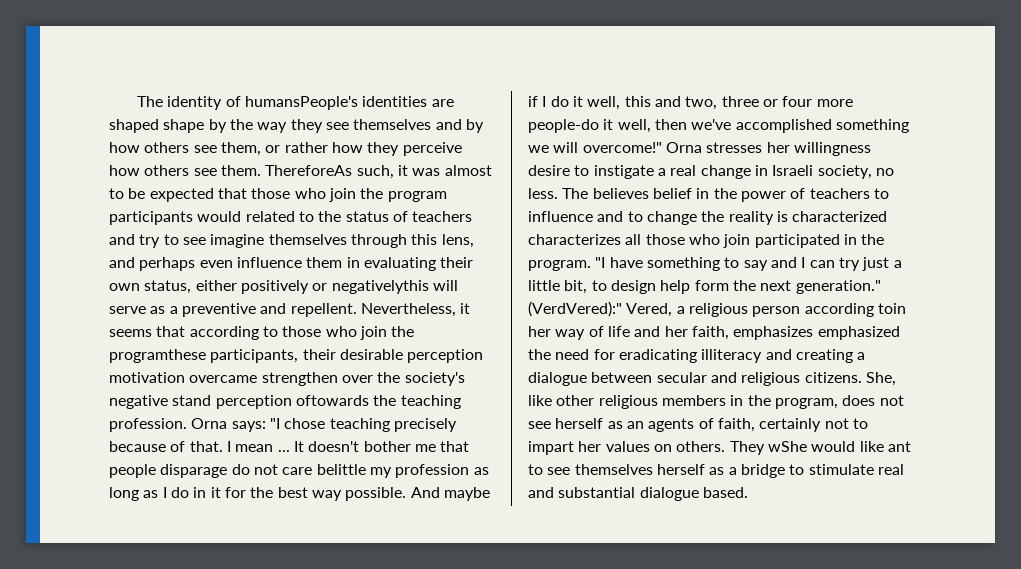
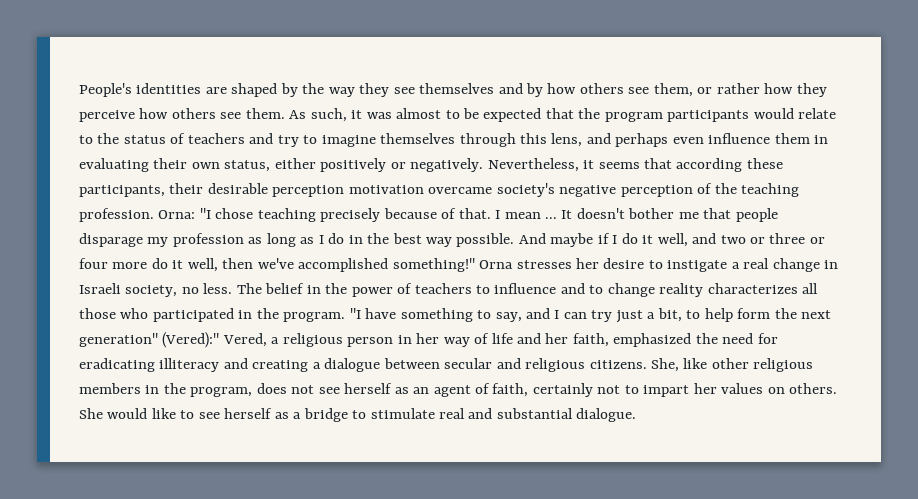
- The identity of humansPeople's identities are shaped shape by the way they see themselves and by how others see them, or rather how they perceive how others see them.
+ People's identities are shaped by the way they see themselves and by how others see them, or rather how they perceive how others see them.
- ThereforeAs such, it was almost to be expected that those who join the program participants would related to the status of teachers and try to see imagine themselves through this lens, and perhaps even influence them in evaluating their own status, either positively or negativelythis will serve as a preventive and repellent.
+ As such, it was almost to be expected that the program participants would relate to the status of teachers and try to imagine themselves through this lens, and perhaps even influence them in evaluating their own status, either positively or negatively.
- Nevertheless, it seems that according to those who join the programthese participants, their desirable perception motivation overcame strengthen over the society's negative stand perception oftowards the teaching profession.
+ Nevertheless, it seems that according these participants, their desirable perception motivation overcame society's negative perception of the teaching profession.
- Orna says: "I chose teaching precisely because of that.
+ Orna: "I chose teaching precisely because of that.
- It doesn't bother me that people disparage do not care belittle my profession as long as I do in it for the best way possible.
+ It doesn't bother me that people disparage my profession as long as I do in the best way possible.
- And maybe if I do it well, this and two, three or four more people-do it well, then we've accomplished something we will overcome!"
+ And maybe if I do it well, and two or three or four more do it well, then we've accomplished something!"
- Orna stresses her willingness desire to instigate a real change in Israeli society, no less.
+ Orna stresses her desire to instigate a real change in Israeli society, no less.
- The believes belief in the power of teachers to influence and to change the reality is characterized characterizes all those who join participated in the program.
+ The belief in the power of teachers to influence and to change reality characterizes all those who participated in the program.
- "I have something to say and I can try just a little bit, to design help form the next generation." (VerdVered):" Vered, a religious person according toin her way of life and her faith, emphasizes emphasized the need for eradicating illiteracy and creating a dialogue between secular and religious citizens.
+ "I have something to say, and I can try just a bit, to help form the next generation" (Vered):" Vered, a religious person in her way of life and her faith, emphasized the need for eradicating illiteracy and creating a dialogue between secular and religious citizens.
- She, like other religious members in the program, does not see herself as an agents of faith, certainly not to impart her values on others.
+ She, like other religious members in the program, does not see herself as an agent of faith, certainly not to impart her values on others.
- They wShe would like ant to see themselves herself as a bridge to stimulate real and substantial dialogue based.
+ She would like to see herself as a bridge to stimulate real and substantial dialogue.

